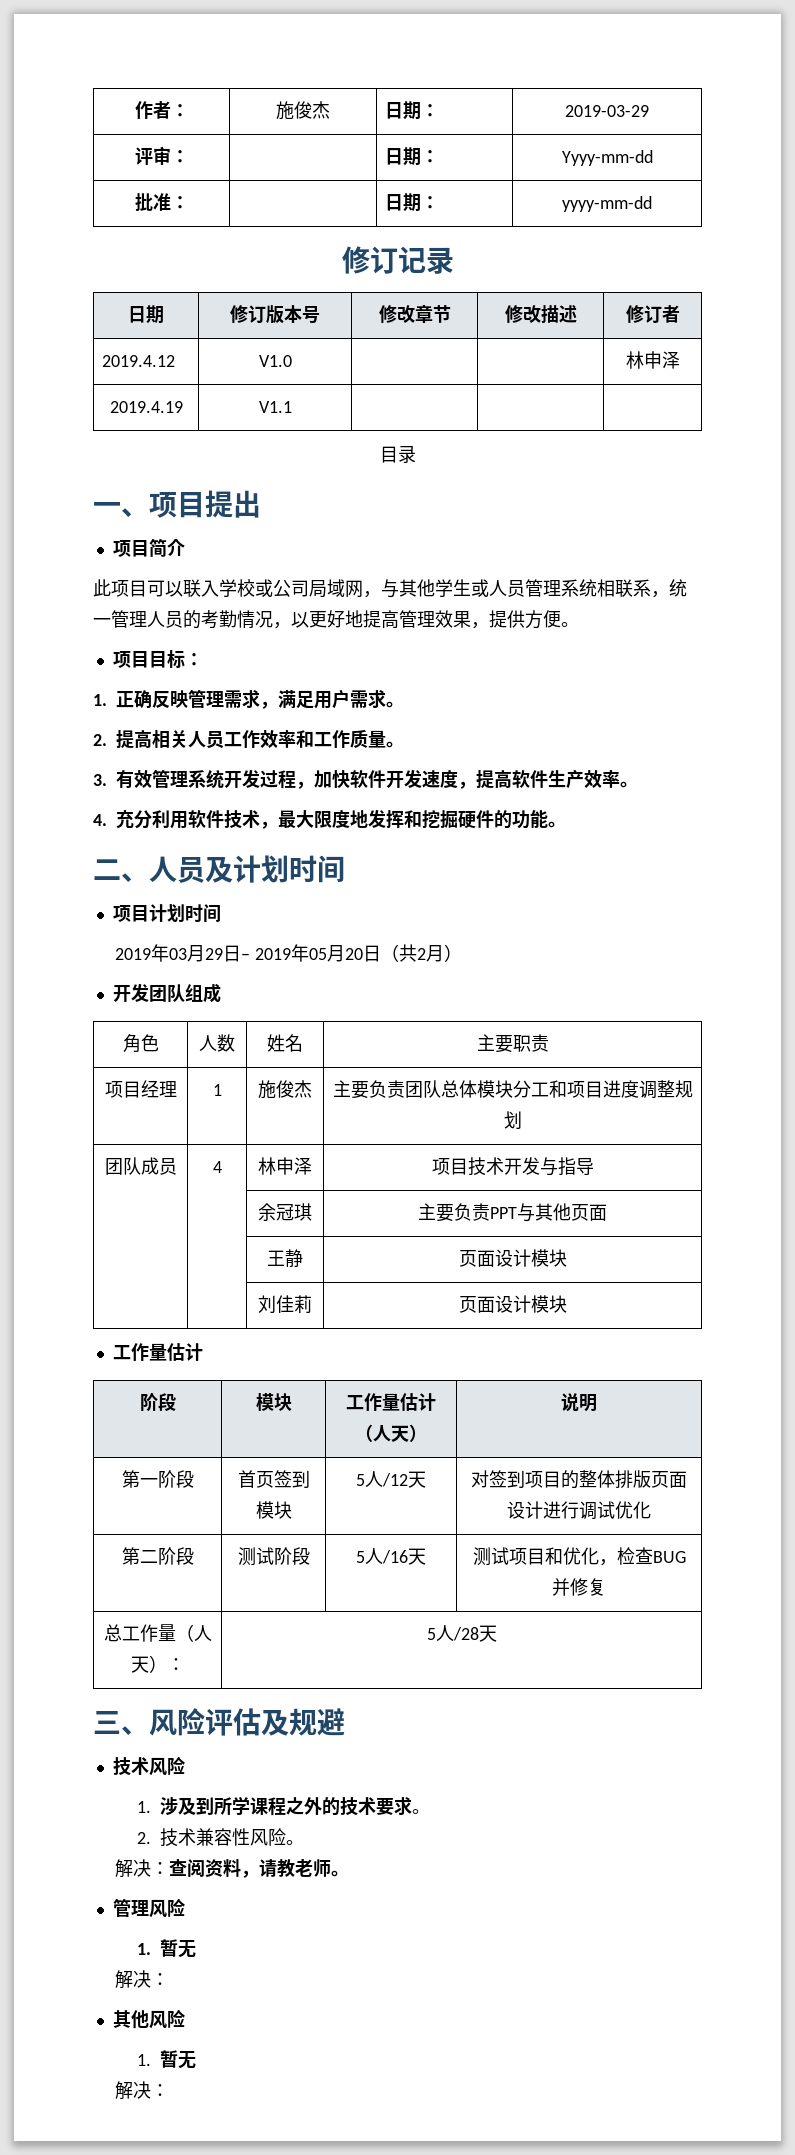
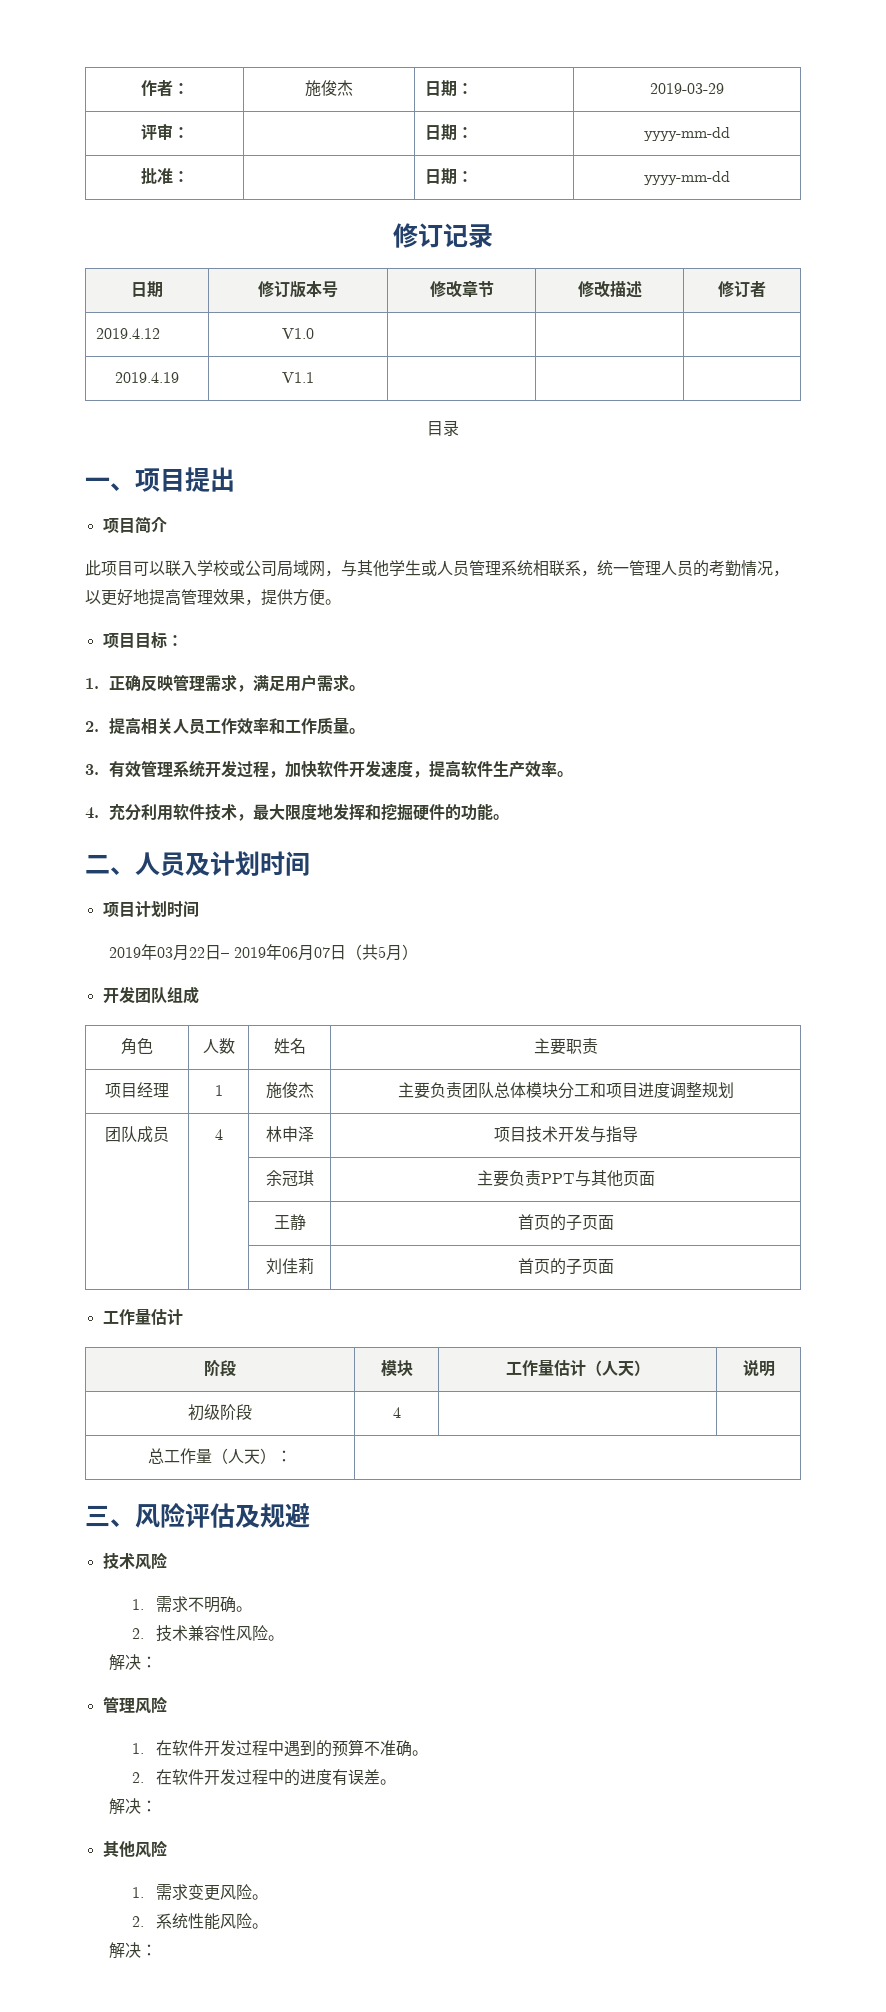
- 评审： | | 日期： | Yyyy-mm-dd
+ 评审： | | 日期： | yyyy-mm-dd
- 2019.4.12 | V1.0 | | | 林申泽
+ 2019.4.12 | V1.0 | | |
- 2019年03月29日– 2019年05月20日（共2月）
+ 2019年03月22日– 2019年06月07日（共5月）
- | | 王静 | 页面设计模块
+ | | 王静 | 首页的子页面
- | | 刘佳莉 | 页面设计模块
+ | | 刘佳莉 | 首页的子页面
- 第一阶段 | 首页签到模块 | 5人/12天 | 对签到项目的整体排版页面设计进行调试优化
- 第二阶段 | 测试阶段 | 5人/16天 | 测试项目和优化，检查BUG并修复
+ 初级阶段 | 4 | |
- 总工作量（人天）： | 5人/28天
+ 总工作量（人天）： |
- 1.涉及到所学课程之外的技术要求。
+ 1.需求不明确。
  2.技术兼容性风险。
- 解决：查阅资料，请教老师。
+ 解决：
  管理风险
- 1.暂无
+ 1.在软件开发过程中遇到的预算不准确。
+ 2.在软件开发过程中的进度有误差。
  其他风险
- 1.暂无
+ 1.需求变更风险。
+ 2.系统性能风险。

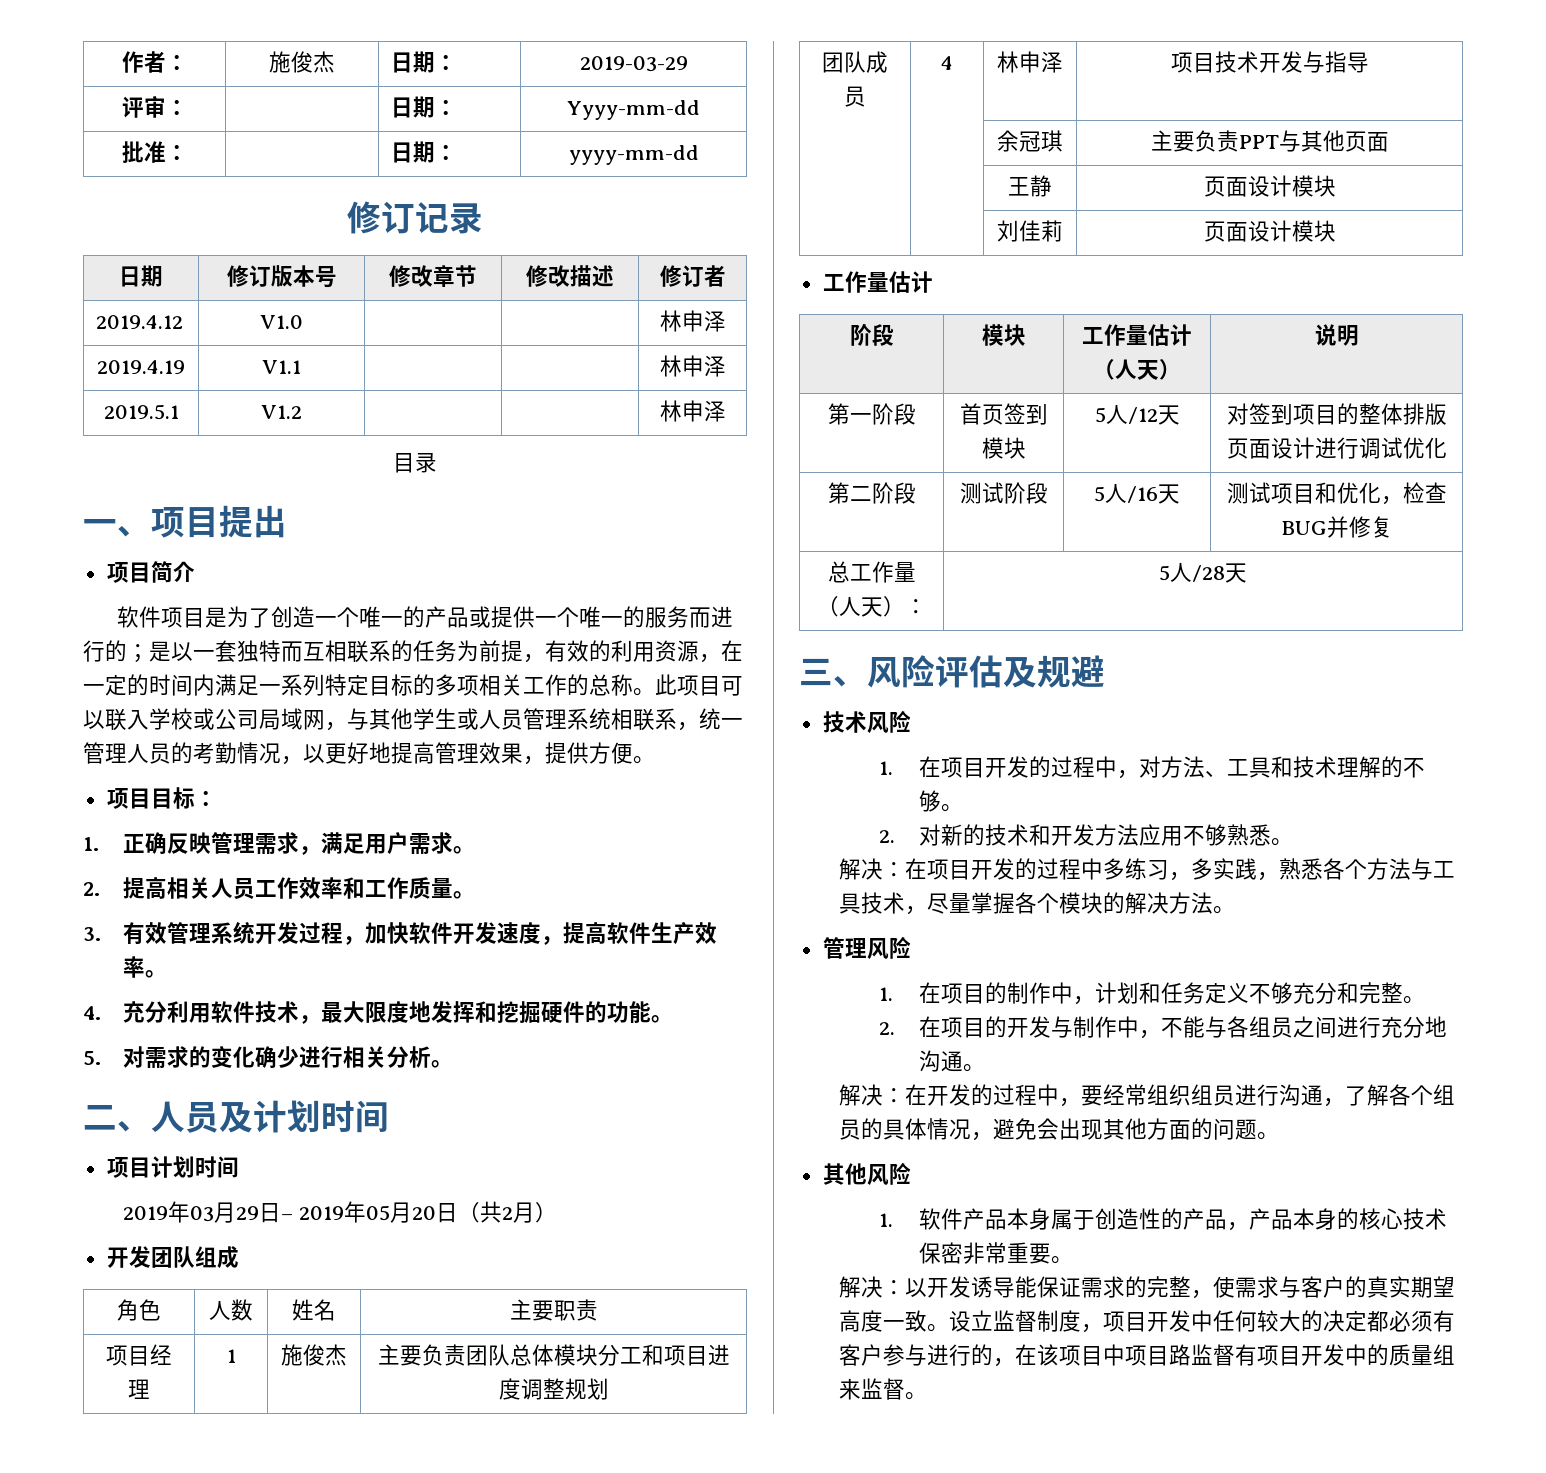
- 评审： | | 日期： | yyyy-mm-dd
+ 评审： | | 日期： | Yyyy-mm-dd
- 2019.4.12 | V1.0 | | |
+ 2019.4.12 | V1.0 | | | 林申泽
- 2019.4.19 | V1.1 | | |
+ 2019.4.19 | V1.1 | | | 林申泽
+ 2019.5.1 | V1.2 | | | 林申泽
+ 软件项目是为了创造一个唯一的产品或提供一个唯一的服务而进行的；是以一套独特而互相联系的任务为前提，有效的利用资源，在一定的时间内满足一系列特定目标的多项相关工作的总称。
+ 5.对需求的变化确少进行相关分析。
- 2019年03月22日– 2019年06月07日（共5月）
+ 2019年03月29日– 2019年05月20日（共2月）
- | | 王静 | 首页的子页面
+ | | 王静 | 页面设计模块
- | | 刘佳莉 | 首页的子页面
+ | | 刘佳莉 | 页面设计模块
- 初级阶段 | 4 | |
+ 第一阶段 | 首页签到模块 | 5人/12天 | 对签到项目的整体排版页面设计进行调试优化
+ 第二阶段 | 测试阶段 | 5人/16天 | 测试项目和优化，检查BUG并修复
- 总工作量（人天）： |
+ 总工作量（人天）： | 5人/28天
- 1.需求不明确。
- 2.技术兼容性风险。
- 解决：
+ 1.在项目开发的过程中，对方法、工具和技术理解的不够。
+ 2.对新的技术和开发方法应用不够熟悉。
+ 解决：在项目开发的过程中多练习，多实践，熟悉各个方法与工具技术，尽量掌握各个模块的解决方法。
  管理风险
- 1.在软件开发过程中遇到的预算不准确。
- 2.在软件开发过程中的进度有误差。
- 解决：
+ 1.在项目的制作中，计划和任务定义不够充分和完整。
+ 2.在项目的开发与制作中，不能与各组员之间进行充分地沟通。
+ 解决：在开发的过程中，要经常组织组员进行沟通，了解各个组员的具体情况，避免会出现其他方面的问题。
  其他风险
- 1.需求变更风险。
- 2.系统性能风险。
- 解决：
+ 1.软件产品本身属于创造性的产品，产品本身的核心技术保密非常重要。
+ 解决：以开发诱导能保证需求的完整，使需求与客户的真实期望高度一致。设立监督制度，项目开发中任何较大的决定都必须有客户参与进行的，在该项目中项目路监督有项目开发中的质量组来监督。

